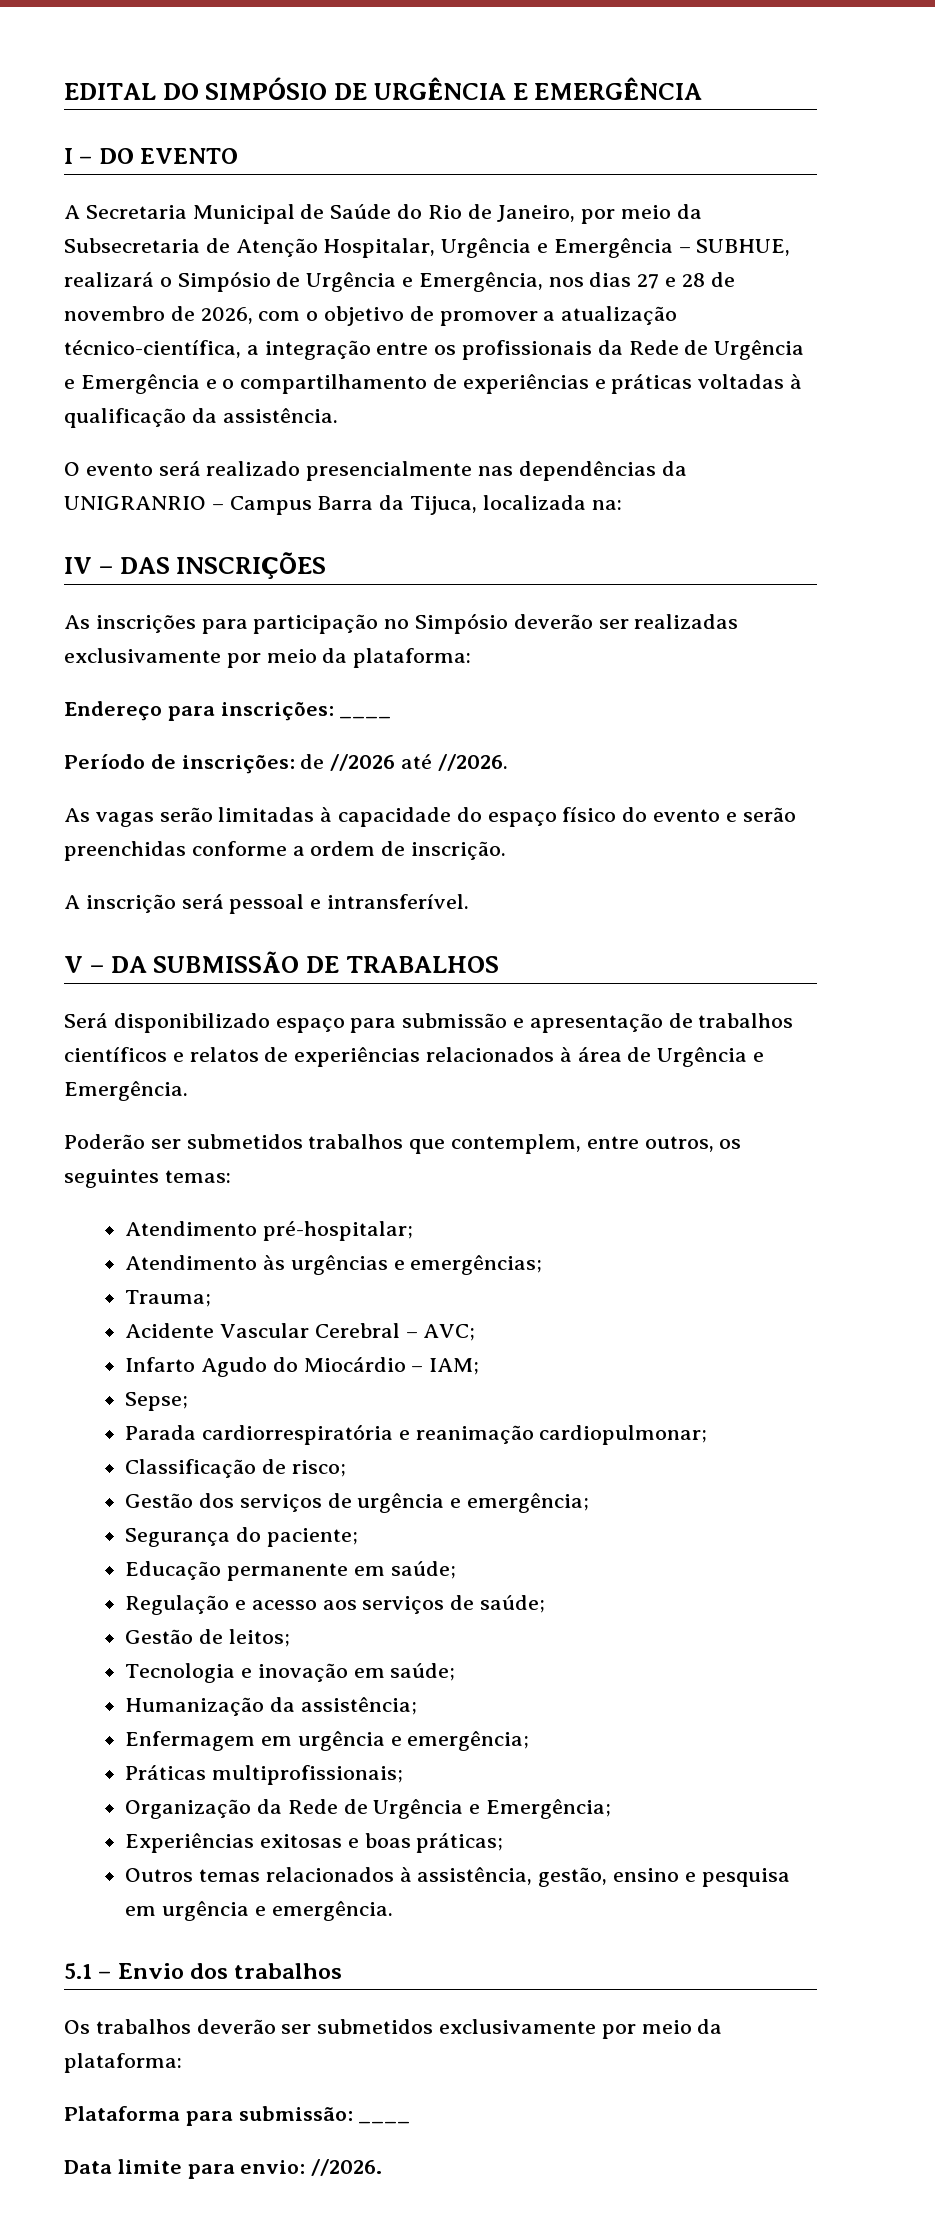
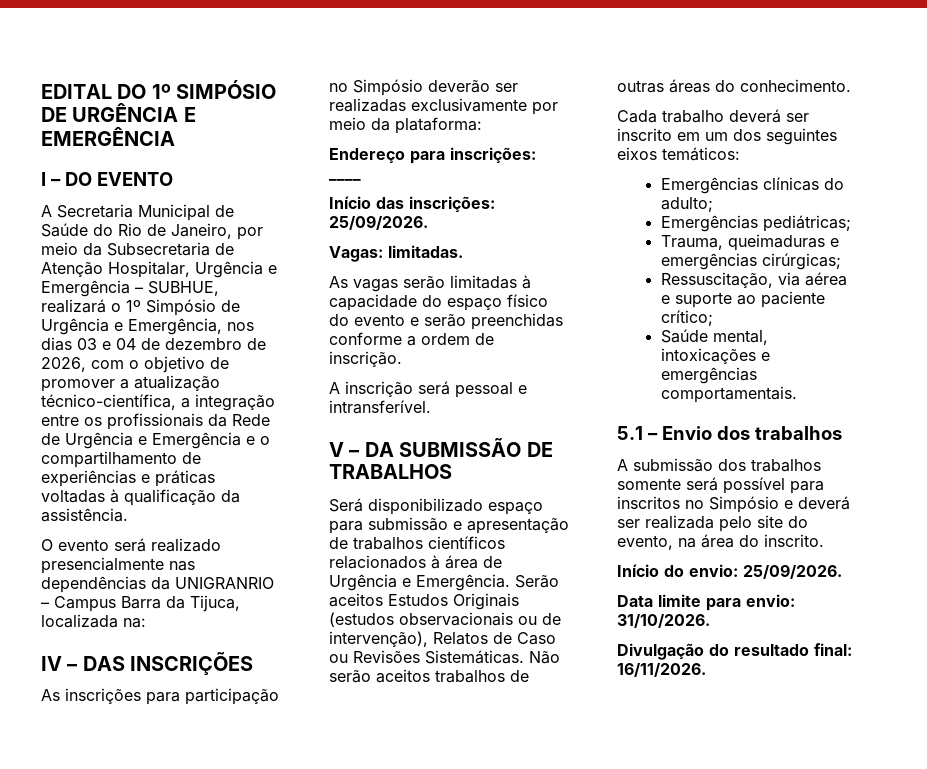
- EDITAL DO SIMPÓSIO DE URGÊNCIA E EMERGÊNCIA
+ EDITAL DO 1º SIMPÓSIO DE URGÊNCIA E EMERGÊNCIA
- A Secretaria Municipal de Saúde do Rio de Janeiro, por meio da Subsecretaria de Atenção Hospitalar, Urgência e Emergência – SUBHUE, realizará o Simpósio de Urgência e Emergência, nos dias 27 e 28 de novembro de 2026, com o objetivo de promover a atualização técnico-científica, a integração entre os profissionais da Rede de Urgência e Emergência e o compartilhamento de experiências e práticas voltadas à qualificação da assistência.
+ A Secretaria Municipal de Saúde do Rio de Janeiro, por meio da Subsecretaria de Atenção Hospitalar, Urgência e Emergência – SUBHUE, realizará o 1º Simpósio de Urgência e Emergência, nos dias 03 e 04 de dezembro de 2026, com o objetivo de promover a atualização técnico-científica, a integração entre os profissionais da Rede de Urgência e Emergência e o compartilhamento de experiências e práticas voltadas à qualificação da assistência.
- Período de inscrições: de //2026 até //2026.
+ Início das inscrições: 25/09/2026.
+ Vagas: limitadas.
- Será disponibilizado espaço para submissão e apresentação de trabalhos científicos e relatos de experiências relacionados à área de Urgência e Emergência.
- Poderão ser submetidos trabalhos que contemplem, entre outros, os seguintes temas:
- Atendimento pré-hospitalar;
- Atendimento às urgências e emergências;
- Trauma;
- Acidente Vascular Cerebral – AVC;
- Infarto Agudo do Miocárdio – IAM;
- Sepse;
- Parada cardiorrespiratória e reanimação cardiopulmonar;
- Classificação de risco;
- Gestão dos serviços de urgência e emergência;
- Segurança do paciente;
- Educação permanente em saúde;
- Regulação e acesso aos serviços de saúde;
- Gestão de leitos;
- Tecnologia e inovação em saúde;
- Humanização da assistência;
- Enfermagem em urgência e emergência;
- Práticas multiprofissionais;
- Organização da Rede de Urgência e Emergência;
- Experiências exitosas e boas práticas;
- Outros temas relacionados à assistência, gestão, ensino e pesquisa em urgência e emergência.
+ Será disponibilizado espaço para submissão e apresentação de trabalhos científicos relacionados à área de Urgência e Emergência. Serão aceitos Estudos Originais (estudos observacionais ou de intervenção), Relatos de Caso ou Revisões Sistemáticas. Não serão aceitos trabalhos de outras áreas do conhecimento.
+ Cada trabalho deverá ser inscrito em um dos seguintes eixos temáticos:
+ Emergências clínicas do adulto;
+ Emergências pediátricas;
+ Trauma, queimaduras e emergências cirúrgicas;
+ Ressuscitação, via aérea e suporte ao paciente crítico;
+ Saúde mental, intoxicações e emergências comportamentais.
- Os trabalhos deverão ser submetidos exclusivamente por meio da plataforma:
- Plataforma para submissão: ____
- Data limite para envio: //2026.
+ A submissão dos trabalhos somente será possível para inscritos no Simpósio e deverá ser realizada pelo site do evento, na área do inscrito.
+ Início do envio: 25/09/2026.
+ Data limite para envio: 31/10/2026.
+ Divulgação do resultado final: 16/11/2026.

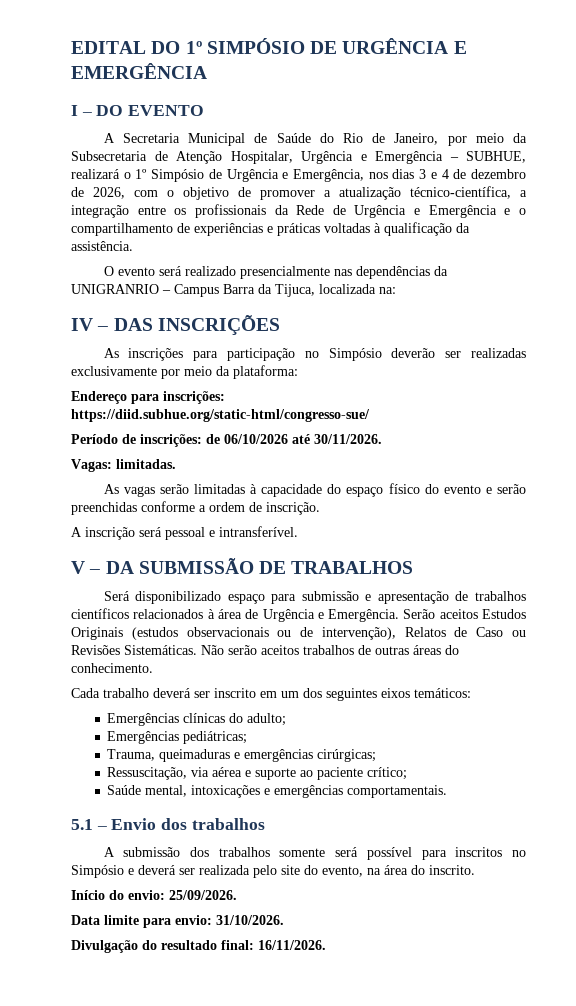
- A Secretaria Municipal de Saúde do Rio de Janeiro, por meio da Subsecretaria de Atenção Hospitalar, Urgência e Emergência – SUBHUE, realizará o 1º Simpósio de Urgência e Emergência, nos dias 03 e 04 de dezembro de 2026, com o objetivo de promover a atualização técnico-científica, a integração entre os profissionais da Rede de Urgência e Emergência e o compartilhamento de experiências e práticas voltadas à qualificação da assistência.
+ A Secretaria Municipal de Saúde do Rio de Janeiro, por meio da Subsecretaria de Atenção Hospitalar, Urgência e Emergência – SUBHUE, realizará o 1º Simpósio de Urgência e Emergência, nos dias 3 e 4 de dezembro de 2026, com o objetivo de promover a atualização técnico-científica, a integração entre os profissionais da Rede de Urgência e Emergência e o compartilhamento de experiências e práticas voltadas à qualificação da assistência.
- Endereço para inscrições: ____
- Início das inscrições: 25/09/2026.
+ Endereço para inscrições: https://diid.subhue.org/static-html/congresso-sue/
+ Período de inscrições: de 06/10/2026 até 30/11/2026.

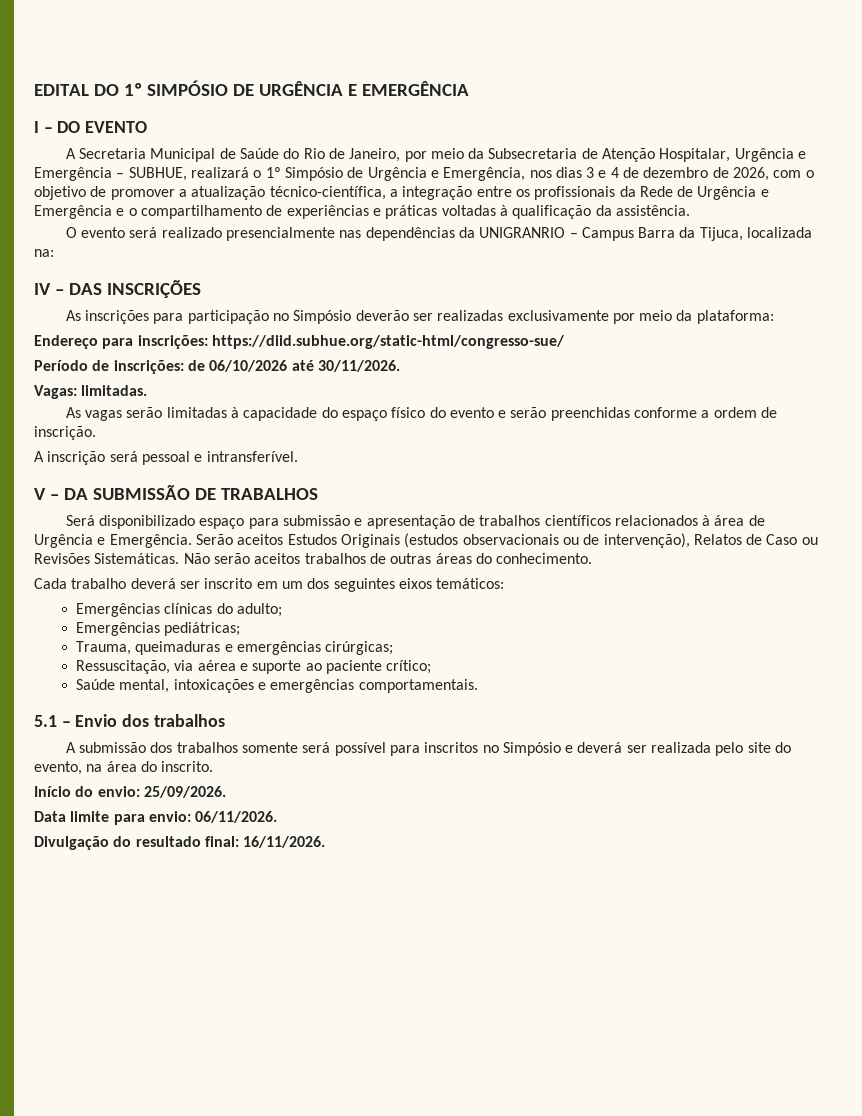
- Data limite para envio: 31/10/2026.
+ Data limite para envio: 06/11/2026.

